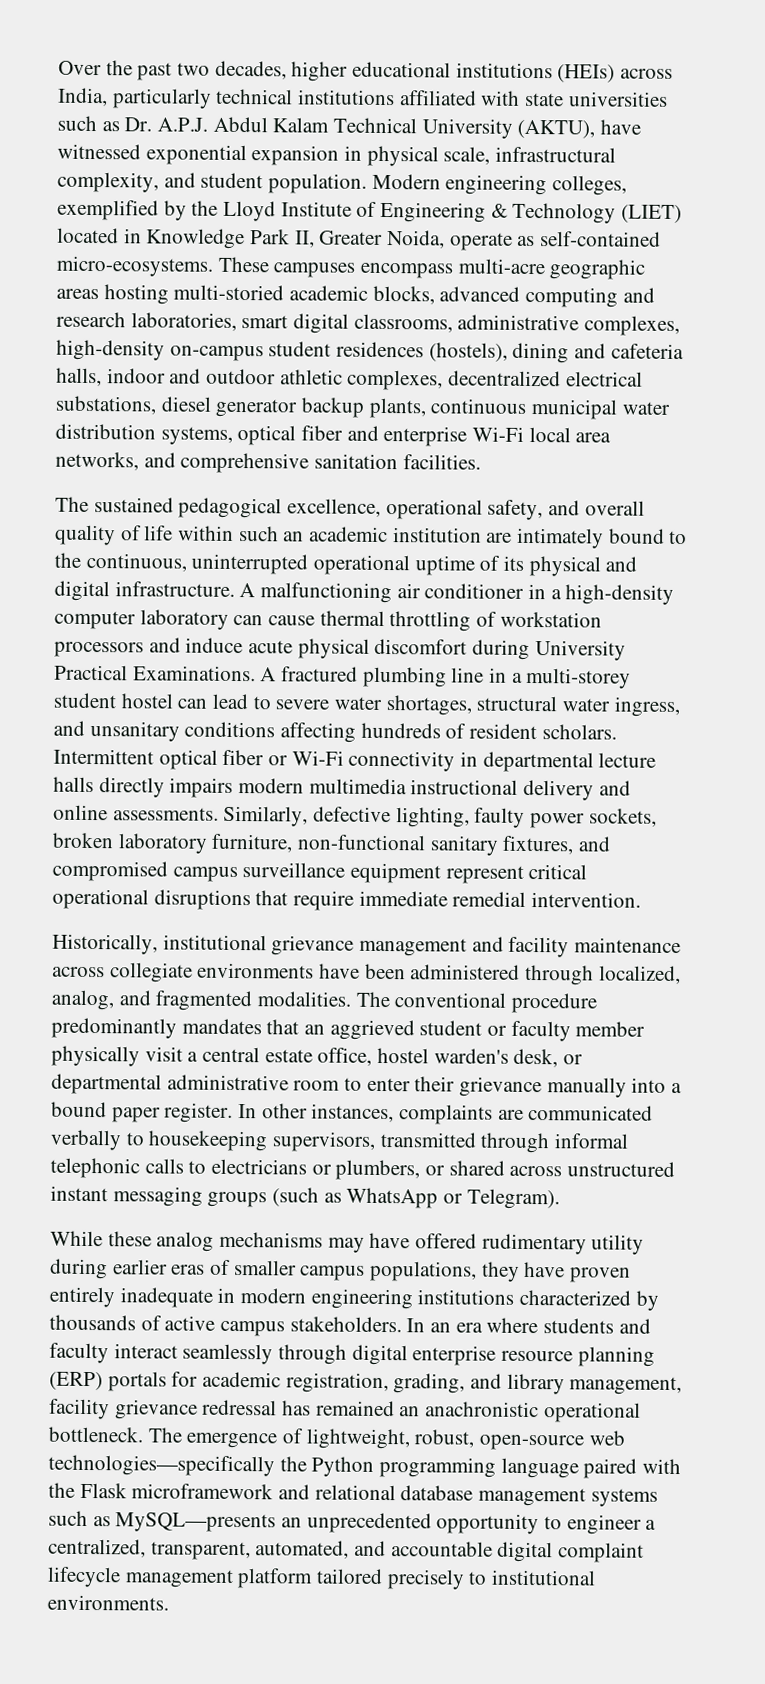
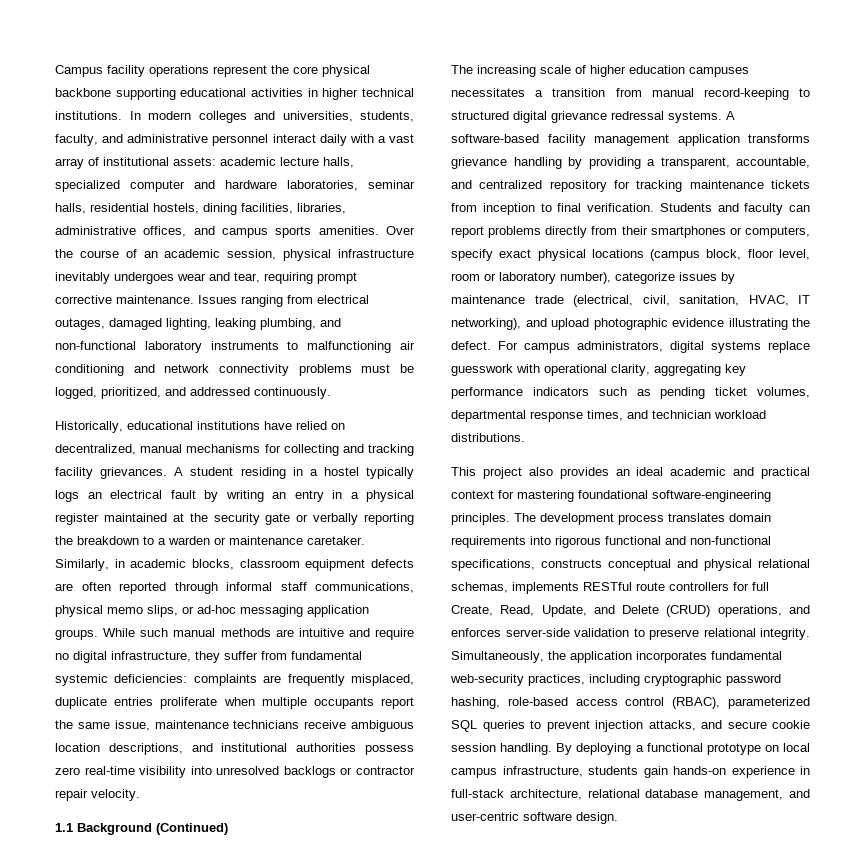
- Over the past two decades, higher educational institutions (HEIs) across India, particularly technical institutions affiliated with state universities such as Dr. A.P.J. Abdul Kalam Technical University (AKTU), have witnessed exponential expansion in physical scale, infrastructural complexity, and student population. Modern engineering colleges, exemplified by the Lloyd Institute of Engineering & Technology (LIET) located in Knowledge Park II, Greater Noida, operate as self-contained micro-ecosystems. These campuses encompass multi-acre geographic areas hosting multi-storied academic blocks, advanced computing and research laboratories, smart digital classrooms, administrative complexes, high-density on-campus student residences (hostels), dining and cafeteria halls, indoor and outdoor athletic complexes, decentralized electrical substations, diesel generator backup plants, continuous municipal water distribution systems, optical fiber and enterprise Wi-Fi local area networks, and comprehensive sanitation facilities.
- The sustained pedagogical excellence, operational safety, and overall quality of life within such an academic institution are intimately bound to the continuous, uninterrupted operational uptime of its physical and digital infrastructure. A malfunctioning air conditioner in a high-density computer laboratory can cause thermal throttling of workstation processors and induce acute physical discomfort during University Practical Examinations. A fractured plumbing line in a multi-storey student hostel can lead to severe water shortages, structural water ingress, and unsanitary conditions affecting hundreds of resident scholars. Intermittent optical fiber or Wi-Fi connectivity in departmental lecture halls directly impairs modern multimedia instructional delivery and online assessments. Similarly, defective lighting, faulty power sockets, broken laboratory furniture, non-functional sanitary fixtures, and compromised campus surveillance equipment represent critical operational disruptions that require immediate remedial intervention.
- Historically, institutional grievance management and facility maintenance across collegiate environments have been administered through localized, analog, and fragmented modalities. The conventional procedure predominantly mandates that an aggrieved student or faculty member physically visit a central estate office, hostel warden's desk, or departmental administrative room to enter their grievance manually into a bound paper register. In other instances, complaints are communicated verbally to housekeeping supervisors, transmitted through informal telephonic calls to electricians or plumbers, or shared across unstructured instant messaging groups (such as WhatsApp or Telegram).
- While these analog mechanisms may have offered rudimentary utility during earlier eras of smaller campus populations, they have proven entirely inadequate in modern engineering institutions characterized by thousands of active campus stakeholders. In an era where students and faculty interact seamlessly through digital enterprise resource planning (ERP) portals for academic registration, grading, and library management, facility grievance redressal has remained an anachronistic operational bottleneck. The emergence of lightweight, robust, open-source web technologies—specifically the Python programming language paired with the Flask microframework and relational database management systems such as MySQL—presents an unprecedented opportunity to engineer a centralized, transparent, automated, and accountable digital complaint lifecycle management platform tailored precisely to institutional environments.
+ Campus facility operations represent the core physical backbone supporting educational activities in higher technical institutions. In modern colleges and universities, students, faculty, and administrative personnel interact daily with a vast array of institutional assets: academic lecture halls, specialized computer and hardware laboratories, seminar halls, residential hostels, dining facilities, libraries, administrative offices, and campus sports amenities. Over the course of an academic session, physical infrastructure inevitably undergoes wear and tear, requiring prompt corrective maintenance. Issues ranging from electrical outages, damaged lighting, leaking plumbing, and non-functional laboratory instruments to malfunctioning air conditioning and network connectivity problems must be logged, prioritized, and addressed continuously.
+ Historically, educational institutions have relied on decentralized, manual mechanisms for collecting and tracking facility grievances. A student residing in a hostel typically logs an electrical fault by writing an entry in a physical register maintained at the security gate or verbally reporting the breakdown to a warden or maintenance caretaker. Similarly, in academic blocks, classroom equipment defects are often reported through informal staff communications, physical memo slips, or ad-hoc messaging application groups. While such manual methods are intuitive and require no digital infrastructure, they suffer from fundamental systemic deficiencies: complaints are frequently misplaced, duplicate entries proliferate when multiple occupants report the same issue, maintenance technicians receive ambiguous location descriptions, and institutional authorities possess zero real-time visibility into unresolved backlogs or contractor repair velocity.
+ 1.1 Background (Continued)
+ The increasing scale of higher education campuses necessitates a transition from manual record-keeping to structured digital grievance redressal systems. A software-based facility management application transforms grievance handling by providing a transparent, accountable, and centralized repository for tracking maintenance tickets from inception to final verification. Students and faculty can report problems directly from their smartphones or computers, specify exact physical locations (campus block, floor level, room or laboratory number), categorize issues by maintenance trade (electrical, civil, sanitation, HVAC, IT networking), and upload photographic evidence illustrating the defect. For campus administrators, digital systems replace guesswork with operational clarity, aggregating key performance indicators such as pending ticket volumes, departmental response times, and technician workload distributions.
+ This project also provides an ideal academic and practical context for mastering foundational software-engineering principles. The development process translates domain requirements into rigorous functional and non-functional specifications, constructs conceptual and physical relational schemas, implements RESTful route controllers for full Create, Read, Update, and Delete (CRUD) operations, and enforces server-side validation to preserve relational integrity. Simultaneously, the application incorporates fundamental web-security practices, including cryptographic password hashing, role-based access control (RBAC), parameterized SQL queries to prevent injection attacks, and secure cookie session handling. By deploying a functional prototype on local campus infrastructure, students gain hands-on experience in full-stack architecture, relational database management, and user-centric software design.

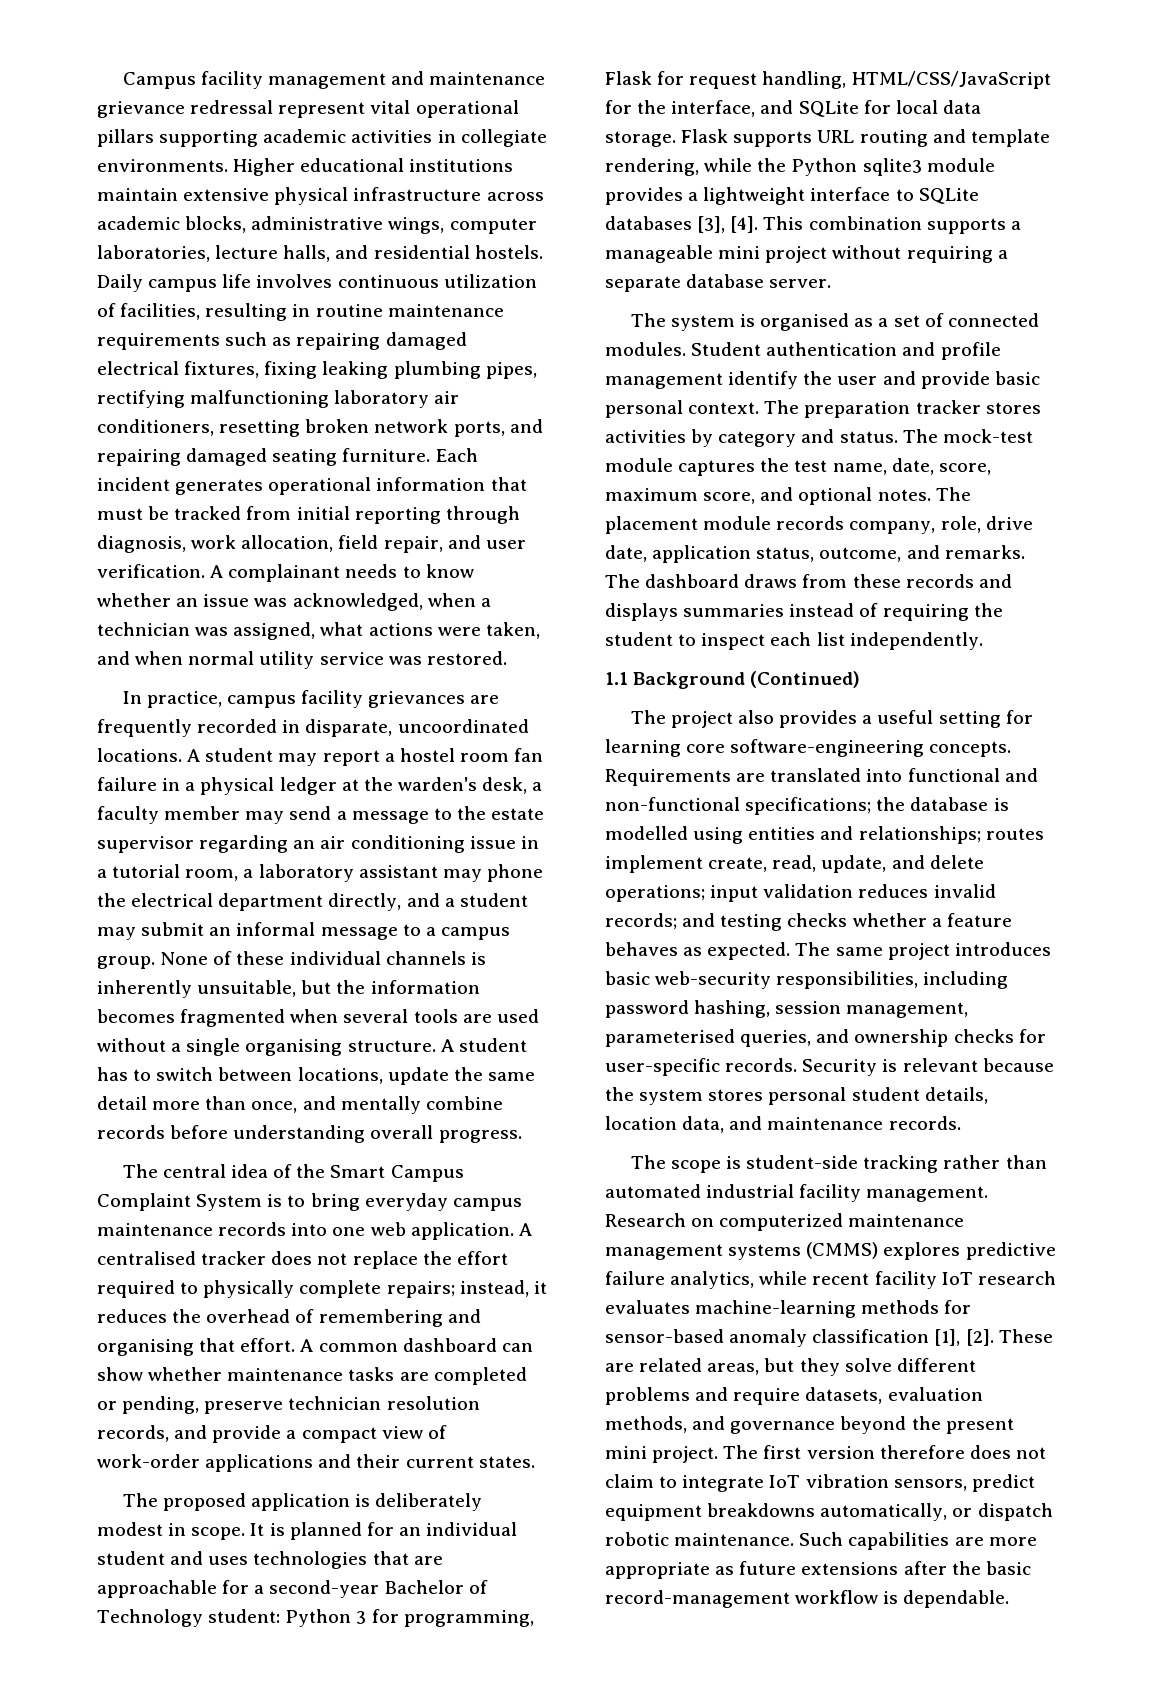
- Campus facility operations represent the core physical backbone supporting educational activities in higher technical institutions. In modern colleges and universities, students, faculty, and administrative personnel interact daily with a vast array of institutional assets: academic lecture halls, specialized computer and hardware laboratories, seminar halls, residential hostels, dining facilities, libraries, administrative offices, and campus sports amenities. Over the course of an academic session, physical infrastructure inevitably undergoes wear and tear, requiring prompt corrective maintenance. Issues ranging from electrical outages, damaged lighting, leaking plumbing, and non-functional laboratory instruments to malfunctioning air conditioning and network connectivity problems must be logged, prioritized, and addressed continuously.
- Historically, educational institutions have relied on decentralized, manual mechanisms for collecting and tracking facility grievances. A student residing in a hostel typically logs an electrical fault by writing an entry in a physical register maintained at the security gate or verbally reporting the breakdown to a warden or maintenance caretaker. Similarly, in academic blocks, classroom equipment defects are often reported through informal staff communications, physical memo slips, or ad-hoc messaging application groups. While such manual methods are intuitive and require no digital infrastructure, they suffer from fundamental systemic deficiencies: complaints are frequently misplaced, duplicate entries proliferate when multiple occupants report the same issue, maintenance technicians receive ambiguous location descriptions, and institutional authorities possess zero real-time visibility into unresolved backlogs or contractor repair velocity.
+ Campus facility management and maintenance grievance redressal represent vital operational pillars supporting academic activities in collegiate environments. Higher educational institutions maintain extensive physical infrastructure across academic blocks, administrative wings, computer laboratories, lecture halls, and residential hostels. Daily campus life involves continuous utilization of facilities, resulting in routine maintenance requirements such as repairing damaged electrical fixtures, fixing leaking plumbing pipes, rectifying malfunctioning laboratory air conditioners, resetting broken network ports, and repairing damaged seating furniture. Each incident generates operational information that must be tracked from initial reporting through diagnosis, work allocation, field repair, and user verification. A complainant needs to know whether an issue was acknowledged, when a technician was assigned, what actions were taken, and when normal utility service was restored.
+ In practice, campus facility grievances are frequently recorded in disparate, uncoordinated locations. A student may report a hostel room fan failure in a physical ledger at the warden's desk, a faculty member may send a message to the estate supervisor regarding an air conditioning issue in a tutorial room, a laboratory assistant may phone the electrical department directly, and a student may submit an informal message to a campus group. None of these individual channels is inherently unsuitable, but the information becomes fragmented when several tools are used without a single organising structure. A student has to switch between locations, update the same detail more than once, and mentally combine records before understanding overall progress.
+ The central idea of the Smart Campus Complaint System is to bring everyday campus maintenance records into one web application. A centralised tracker does not replace the effort required to physically complete repairs; instead, it reduces the overhead of remembering and organising that effort. A common dashboard can show whether maintenance tasks are completed or pending, preserve technician resolution records, and provide a compact view of work-order applications and their current states.
+ The proposed application is deliberately modest in scope. It is planned for an individual student and uses technologies that are approachable for a second-year Bachelor of Technology student: Python 3 for programming, Flask for request handling, HTML/CSS/JavaScript for the interface, and SQLite for local data storage. Flask supports URL routing and template rendering, while the Python sqlite3 module provides a lightweight interface to SQLite databases [3], [4]. This combination supports a manageable mini project without requiring a separate database server.
+ The system is organised as a set of connected modules. Student authentication and profile management identify the user and provide basic personal context. The preparation tracker stores activities by category and status. The mock-test module captures the test name, date, score, maximum score, and optional notes. The placement module records company, role, drive date, application status, outcome, and remarks. The dashboard draws from these records and displays summaries instead of requiring the student to inspect each list independently.
  1.1 Background (Continued)
- The increasing scale of higher education campuses necessitates a transition from manual record-keeping to structured digital grievance redressal systems. A software-based facility management application transforms grievance handling by providing a transparent, accountable, and centralized repository for tracking maintenance tickets from inception to final verification. Students and faculty can report problems directly from their smartphones or computers, specify exact physical locations (campus block, floor level, room or laboratory number), categorize issues by maintenance trade (electrical, civil, sanitation, HVAC, IT networking), and upload photographic evidence illustrating the defect. For campus administrators, digital systems replace guesswork with operational clarity, aggregating key performance indicators such as pending ticket volumes, departmental response times, and technician workload distributions.
- This project also provides an ideal academic and practical context for mastering foundational software-engineering principles. The development process translates domain requirements into rigorous functional and non-functional specifications, constructs conceptual and physical relational schemas, implements RESTful route controllers for full Create, Read, Update, and Delete (CRUD) operations, and enforces server-side validation to preserve relational integrity. Simultaneously, the application incorporates fundamental web-security practices, including cryptographic password hashing, role-based access control (RBAC), parameterized SQL queries to prevent injection attacks, and secure cookie session handling. By deploying a functional prototype on local campus infrastructure, students gain hands-on experience in full-stack architecture, relational database management, and user-centric software design.
+ The project also provides a useful setting for learning core software-engineering concepts. Requirements are translated into functional and non-functional specifications; the database is modelled using entities and relationships; routes implement create, read, update, and delete operations; input validation reduces invalid records; and testing checks whether a feature behaves as expected. The same project introduces basic web-security responsibilities, including password hashing, session management, parameterised queries, and ownership checks for user-specific records. Security is relevant because the system stores personal student details, location data, and maintenance records.
+ The scope is student-side tracking rather than automated industrial facility management. Research on computerized maintenance management systems (CMMS) explores predictive failure analytics, while recent facility IoT research evaluates machine-learning methods for sensor-based anomaly classification [1], [2]. These are related areas, but they solve different problems and require datasets, evaluation methods, and governance beyond the present mini project. The first version therefore does not claim to integrate IoT vibration sensors, predict equipment breakdowns automatically, or dispatch robotic maintenance. Such capabilities are more appropriate as future extensions after the basic record-management workflow is dependable.

